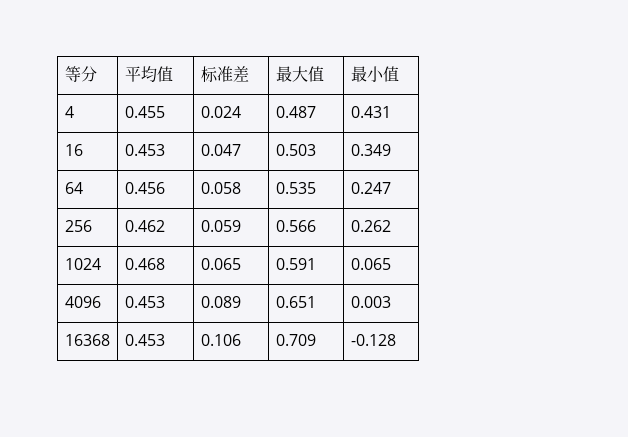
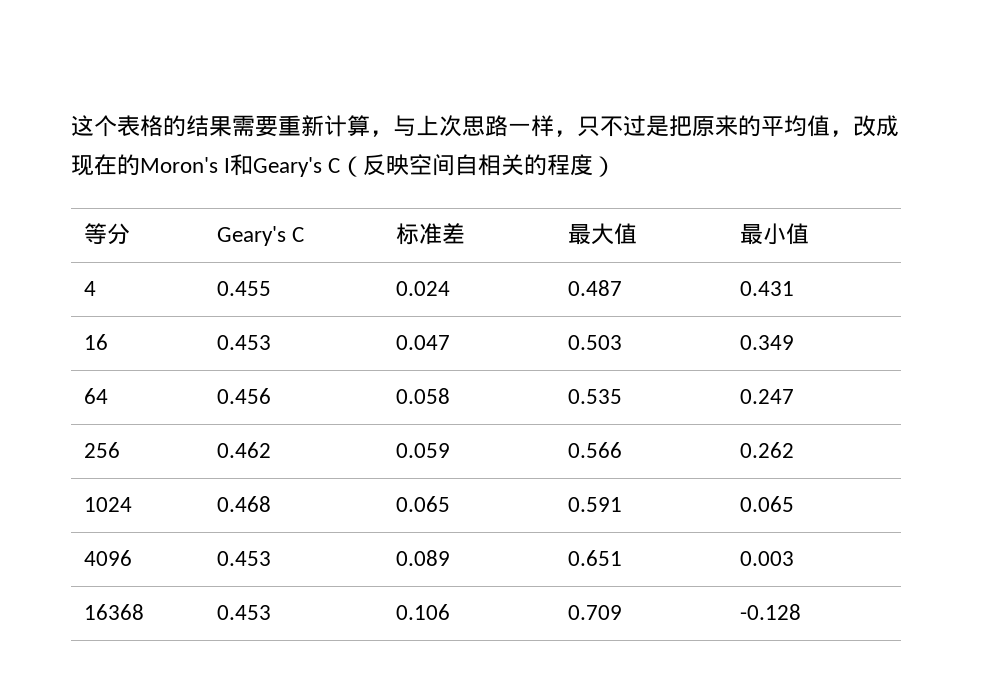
+ 这个表格的结果需要重新计算，与上次思路一样，只不过是把原来的平均值，改成现在的Moron's I和Geary's C（反映空间自相关的程度）
- 等分 | 平均值 | 标准差 | 最大值 | 最小值
+ 等分 | Geary's C | 标准差 | 最大值 | 最小值

